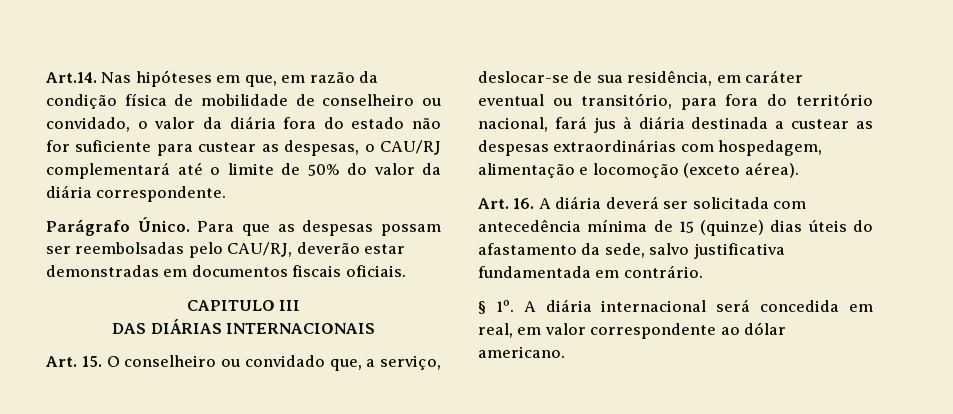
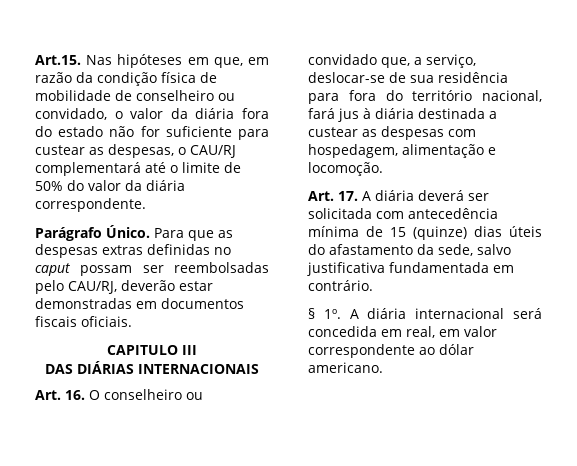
- Art.14. Nas hipóteses em que, em razão da condição física de mobilidade de conselheiro ou convidado, o valor da diária fora do estado não for suficiente para custear as despesas, o CAU/RJ complementará até o limite de 50% do valor da diária correspondente.
+ Art.15. Nas hipóteses em que, em razão da condição física de mobilidade de conselheiro ou convidado, o valor da diária fora do estado não for suficiente para custear as despesas, o CAU/RJ complementará até o limite de 50% do valor da diária correspondente.
- Para que as despesas possam ser reembolsadas pelo CAU/RJ, deverão estar demonstradas em documentos fiscais oficiais.
+ Para que as despesas extras definidas no caput possam ser reembolsadas pelo CAU/RJ, deverão estar demonstradas em documentos fiscais oficiais.
- Art. 15. O conselheiro ou convidado que, a serviço, deslocar-se de sua residência, em caráter eventual ou transitório, para fora do território nacional, fará jus à diária destinada a custear as despesas extraordinárias com hospedagem, alimentação e locomoção (exceto aérea).
- Art. 16. A diária deverá ser solicitada com antecedência mínima de 15 (quinze) dias úteis do afastamento da sede, salvo justificativa fundamentada em contrário.
+ Art. 16. O conselheiro ou convidado que, a serviço, deslocar-se de sua residência para fora do território nacional, fará jus à diária destinada a custear as despesas com hospedagem, alimentação e locomoção.
+ Art. 17. A diária deverá ser solicitada com antecedência mínima de 15 (quinze) dias úteis do afastamento da sede, salvo justificativa fundamentada em contrário.

